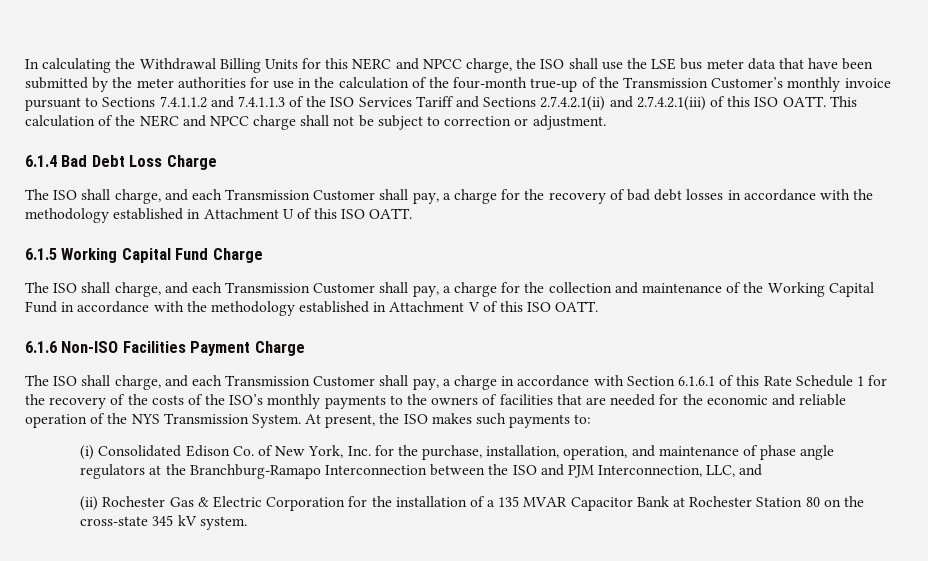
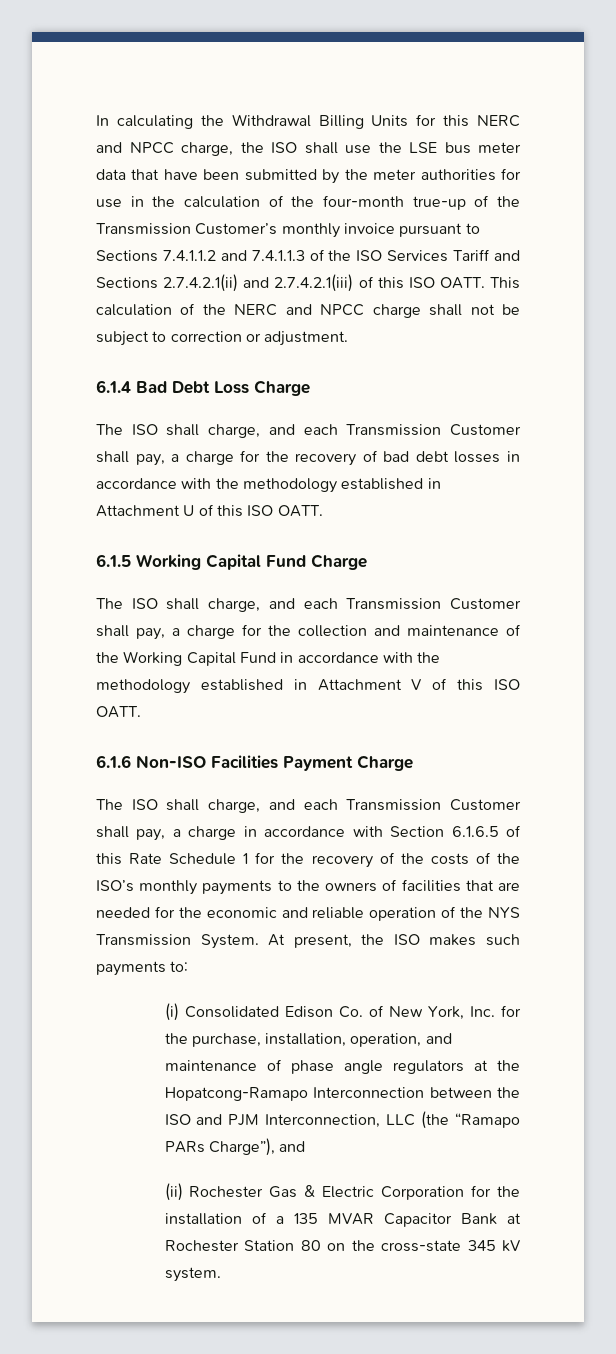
- The ISO shall charge, and each Transmission Customer shall pay, a charge in accordance with Section 6.1.6.1 of this Rate Schedule 1 for the recovery of the costs of the ISO’s monthly payments to the owners of facilities that are needed for the economic and reliable operation of the NYS Transmission System.
+ The ISO shall charge, and each Transmission Customer shall pay, a charge in accordance with Section 6.1.6.5 of this Rate Schedule 1 for the recovery of the costs of the ISO’s monthly payments to the owners of facilities that are needed for the economic and reliable operation of the NYS Transmission System.
- (i) Consolidated Edison Co. of New York, Inc. for the purchase, installation, operation, and maintenance of phase angle regulators at the Branchburg-Ramapo Interconnection between the ISO and PJM Interconnection, LLC, and
+ (i) Consolidated Edison Co. of New York, Inc. for the purchase, installation, operation, and maintenance of phase angle regulators at the Hopatcong-Ramapo Interconnection between the ISO and PJM Interconnection, LLC (the “Ramapo PARs Charge”), and

